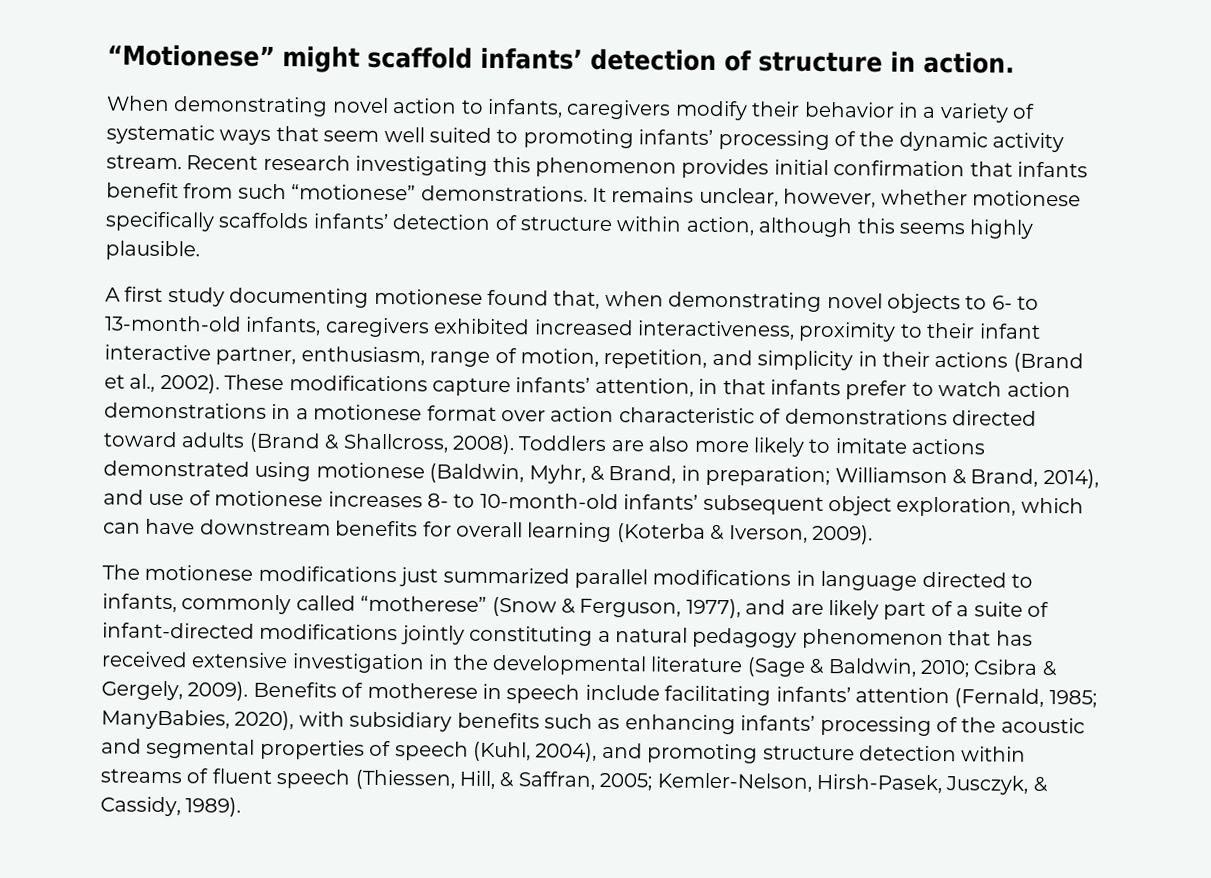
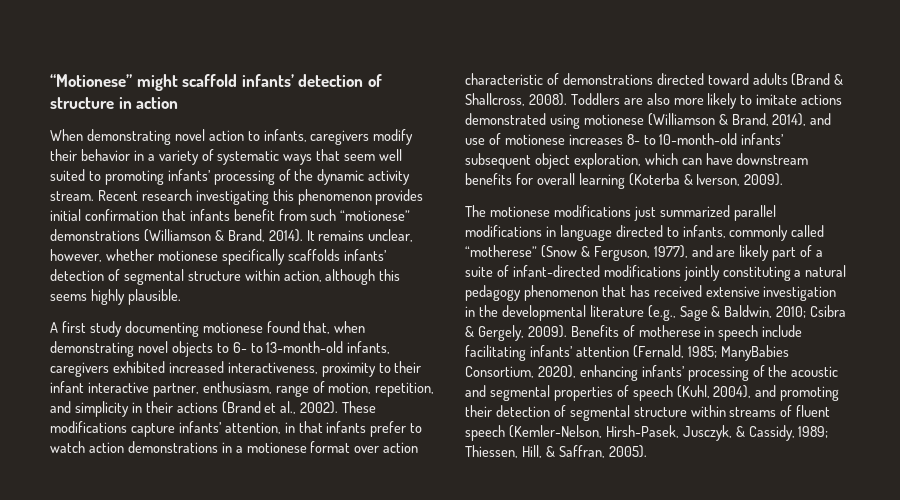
- “Motionese” might scaffold infants’ detection of structure in action.
+ “Motionese” might scaffold infants’ detection of structure in action
- Recent research investigating this phenomenon provides initial confirmation that infants benefit from such “motionese” demonstrations.
+ Recent research investigating this phenomenon provides initial confirmation that infants benefit from such “motionese” demonstrations (Williamson & Brand, 2014).
- It remains unclear, however, whether motionese specifically scaffolds infants’ detection of structure within action, although this seems highly plausible.
+ It remains unclear, however, whether motionese specifically scaffolds infants’ detection of segmental structure within action, although this seems highly plausible.
- Toddlers are also more likely to imitate actions demonstrated using motionese (Baldwin, Myhr, & Brand, in preparation; Williamson & Brand, 2014), and use of motionese increases 8- to 10-month-old infants’ subsequent object exploration, which can have downstream benefits for overall learning (Koterba & Iverson, 2009).
+ Toddlers are also more likely to imitate actions demonstrated using motionese (Williamson & Brand, 2014), and use of motionese increases 8- to 10-month-old infants’ subsequent object exploration, which can have downstream benefits for overall learning (Koterba & Iverson, 2009).
- The motionese modifications just summarized parallel modifications in language directed to infants, commonly called “motherese” (Snow & Ferguson, 1977), and are likely part of a suite of infant-directed modifications jointly constituting a natural pedagogy phenomenon that has received extensive investigation in the developmental literature (Sage & Baldwin, 2010; Csibra & Gergely, 2009).
+ The motionese modifications just summarized parallel modifications in language directed to infants, commonly called “motherese” (Snow & Ferguson, 1977), and are likely part of a suite of infant-directed modifications jointly constituting a natural pedagogy phenomenon that has received extensive investigation in the developmental literature (e.g., Sage & Baldwin, 2010; Csibra & Gergely, 2009).
- Benefits of motherese in speech include facilitating infants’ attention (Fernald, 1985; ManyBabies, 2020), with subsidiary benefits such as enhancing infants’ processing of the acoustic and segmental properties of speech (Kuhl, 2004), and promoting structure detection within streams of fluent speech (Thiessen, Hill, & Saffran, 2005; Kemler-Nelson, Hirsh-Pasek, Jusczyk, & Cassidy, 1989).
+ Benefits of motherese in speech include facilitating infants’ attention (Fernald, 1985; ManyBabies Consortium, 2020), enhancing infants’ processing of the acoustic and segmental properties of speech (Kuhl, 2004), and promoting their detection of segmental structure within streams of fluent speech (Kemler-Nelson, Hirsh-Pasek, Jusczyk, & Cassidy, 1989; Thiessen, Hill, & Saffran, 2005).

